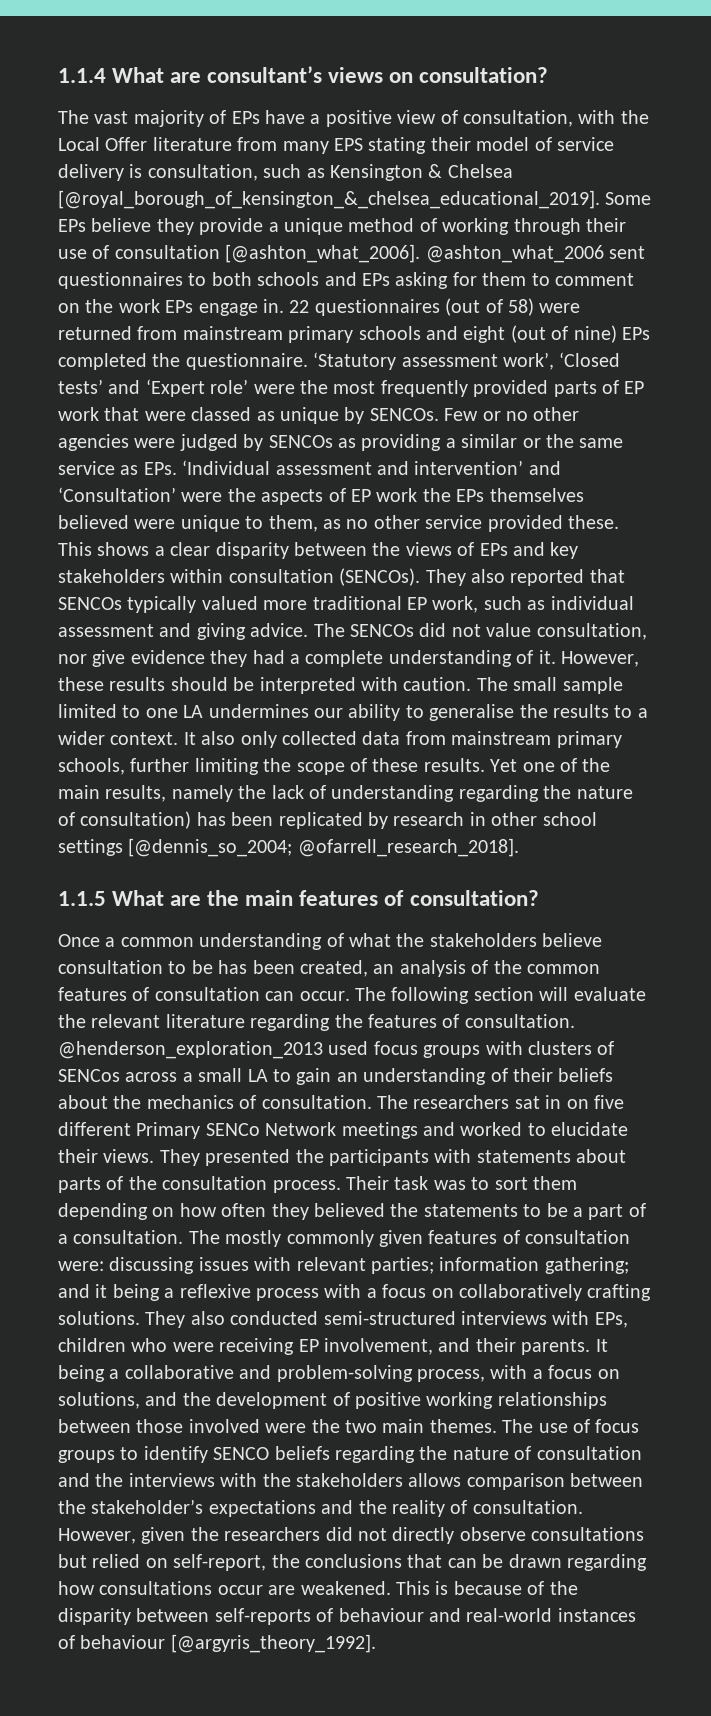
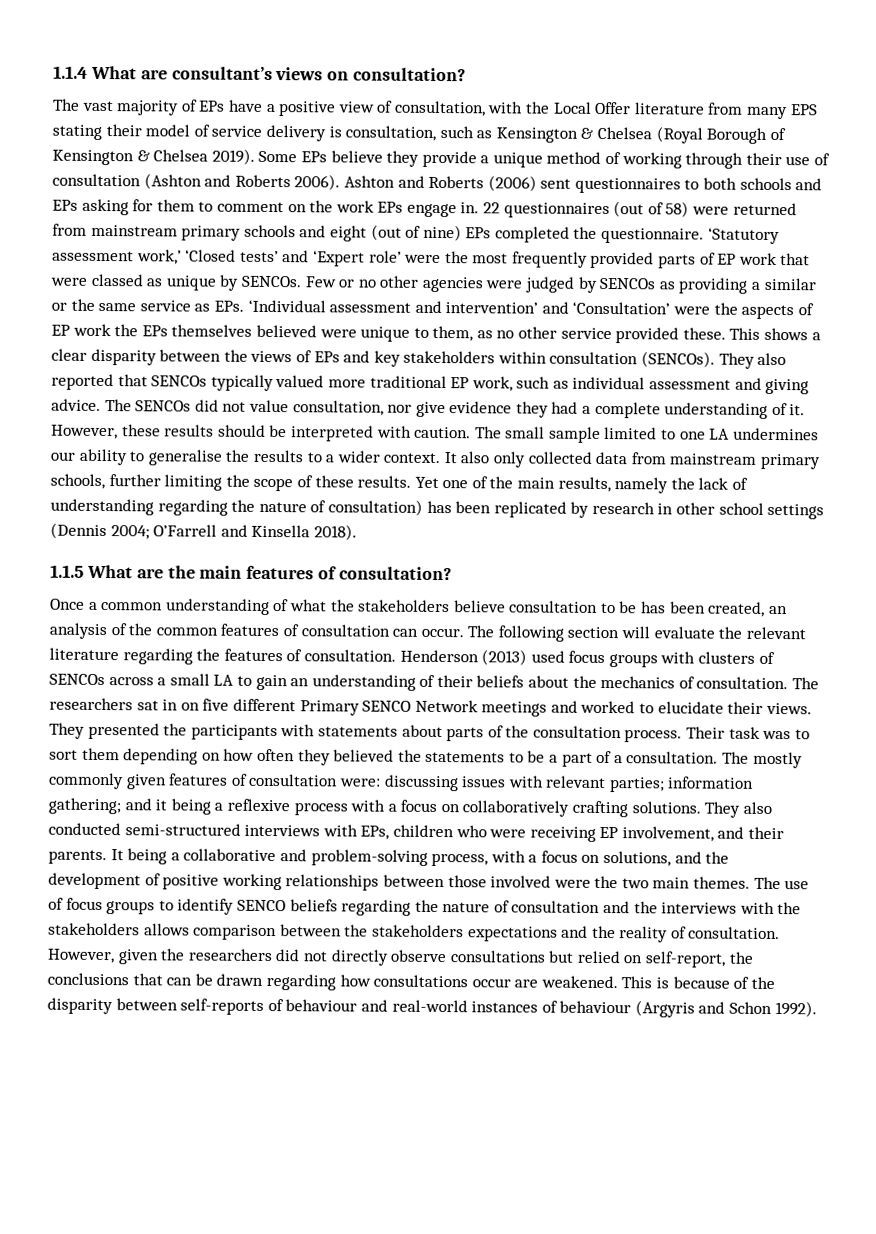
- The vast majority of EPs have a positive view of consultation, with the Local Offer literature from many EPS stating their model of service delivery is consultation, such as Kensington & Chelsea [@royal_borough_of_kensington_&_chelsea_educational_2019].
+ The vast majority of EPs have a positive view of consultation, with the Local Offer literature from many EPS stating their model of service delivery is consultation, such as Kensington & Chelsea (Royal Borough of Kensington & Chelsea 2019).
- Some EPs believe they provide a unique method of working through their use of consultation [@ashton_what_2006]. @ashton_what_2006 sent questionnaires to both schools and EPs asking for them to comment on the work EPs engage in.
+ Some EPs believe they provide a unique method of working through their use of consultation (Ashton and Roberts 2006). Ashton and Roberts (2006) sent questionnaires to both schools and EPs asking for them to comment on the work EPs engage in.
- ‘Statutory assessment work’, ‘Closed tests’ and ‘Expert role’ were the most frequently provided parts of EP work that were classed as unique by SENCOs.
+ ‘Statutory assessment work,’ ‘Closed tests’ and ‘Expert role’ were the most frequently provided parts of EP work that were classed as unique by SENCOs.
- Yet one of the main results, namely the lack of understanding regarding the nature of consultation) has been replicated by research in other school settings [@dennis_so_2004; @ofarrell_research_2018].
+ Yet one of the main results, namely the lack of understanding regarding the nature of consultation) has been replicated by research in other school settings (Dennis 2004; O’Farrell and Kinsella 2018).
- @henderson_exploration_2013 used focus groups with clusters of SENCos across a small LA to gain an understanding of their beliefs about the mechanics of consultation.
+ Henderson (2013) used focus groups with clusters of SENCOs across a small LA to gain an understanding of their beliefs about the mechanics of consultation.
- The researchers sat in on five different Primary SENCo Network meetings and worked to elucidate their views.
+ The researchers sat in on five different Primary SENCO Network meetings and worked to elucidate their views.
- The use of focus groups to identify SENCO beliefs regarding the nature of consultation and the interviews with the stakeholders allows comparison between the stakeholder’s expectations and the reality of consultation.
+ The use of focus groups to identify SENCO beliefs regarding the nature of consultation and the interviews with the stakeholders allows comparison between the stakeholders expectations and the reality of consultation.
- This is because of the disparity between self-reports of behaviour and real-world instances of behaviour [@argyris_theory_1992].
+ This is because of the disparity between self-reports of behaviour and real-world instances of behaviour (Argyris and Schon 1992).

